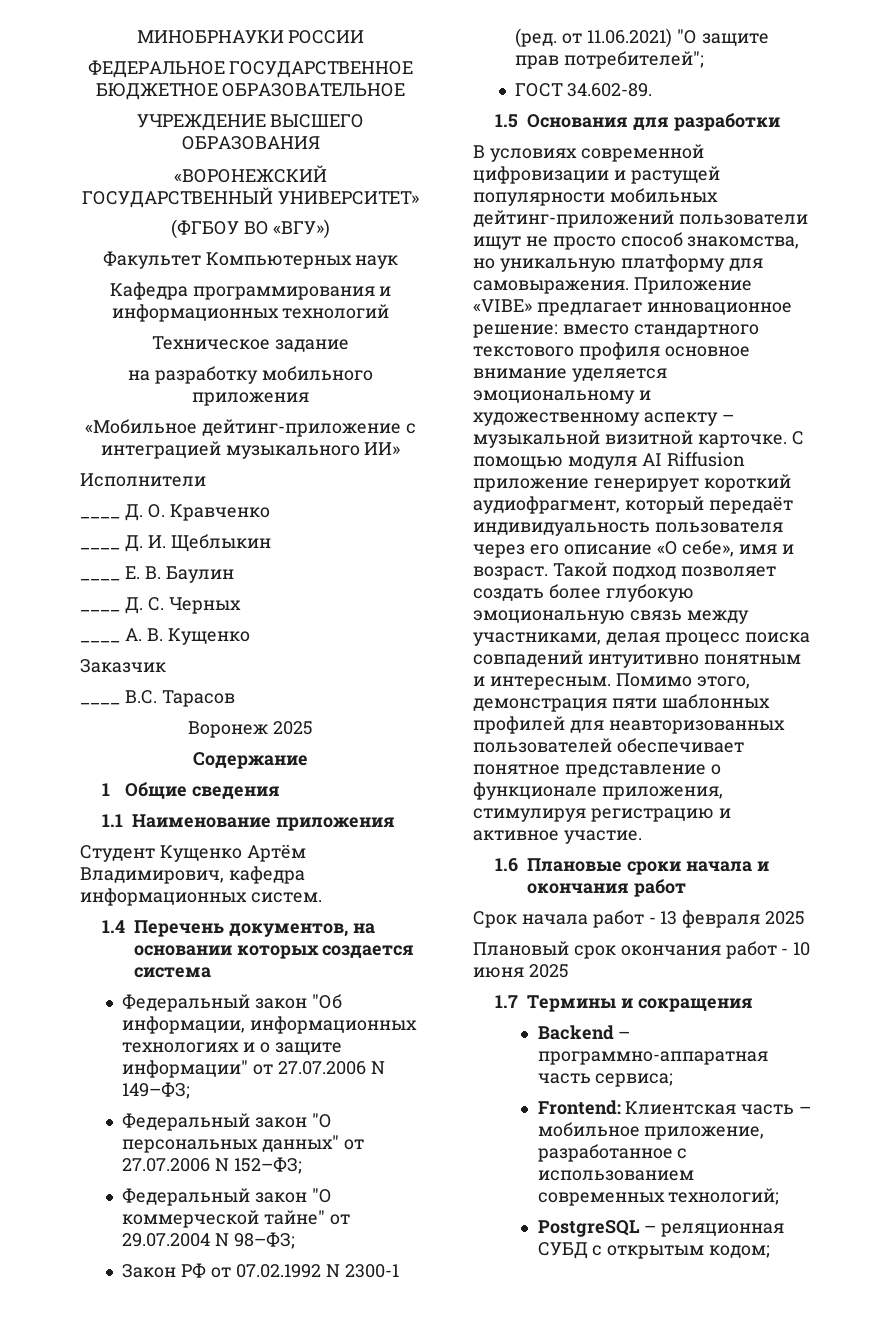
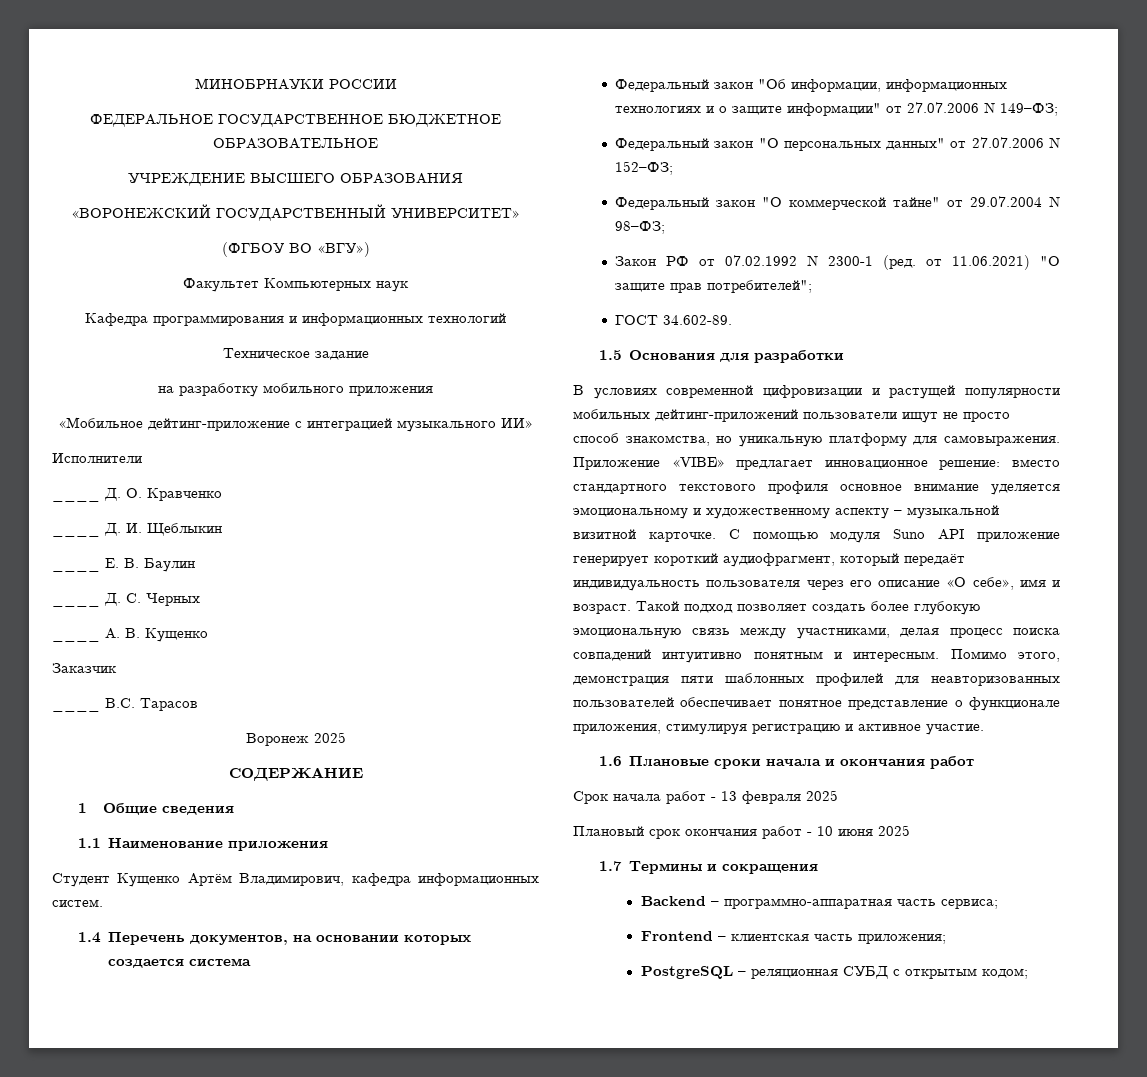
- Содержание
+ СОДЕРЖАНИЕ
- С помощью модуля AI Riffusion приложение генерирует короткий аудиофрагмент, который передаёт индивидуальность пользователя через его описание «О себе», имя и возраст.
+ С помощью модуля Suno API приложение генерирует короткий аудиофрагмент, который передаёт индивидуальность пользователя через его описание «О себе», имя и возраст.
- Frontend: Клиентская часть – мобильное приложение, разработанное с использованием современных технологий;
+ Frontend – клиентская часть приложения;

